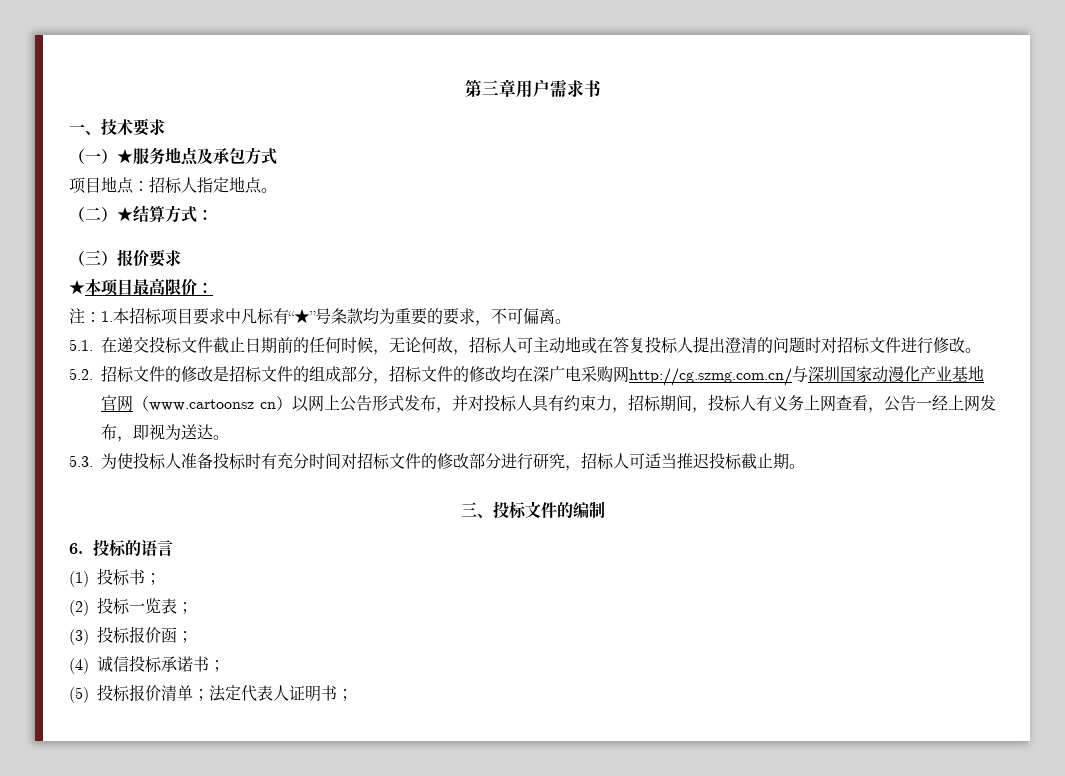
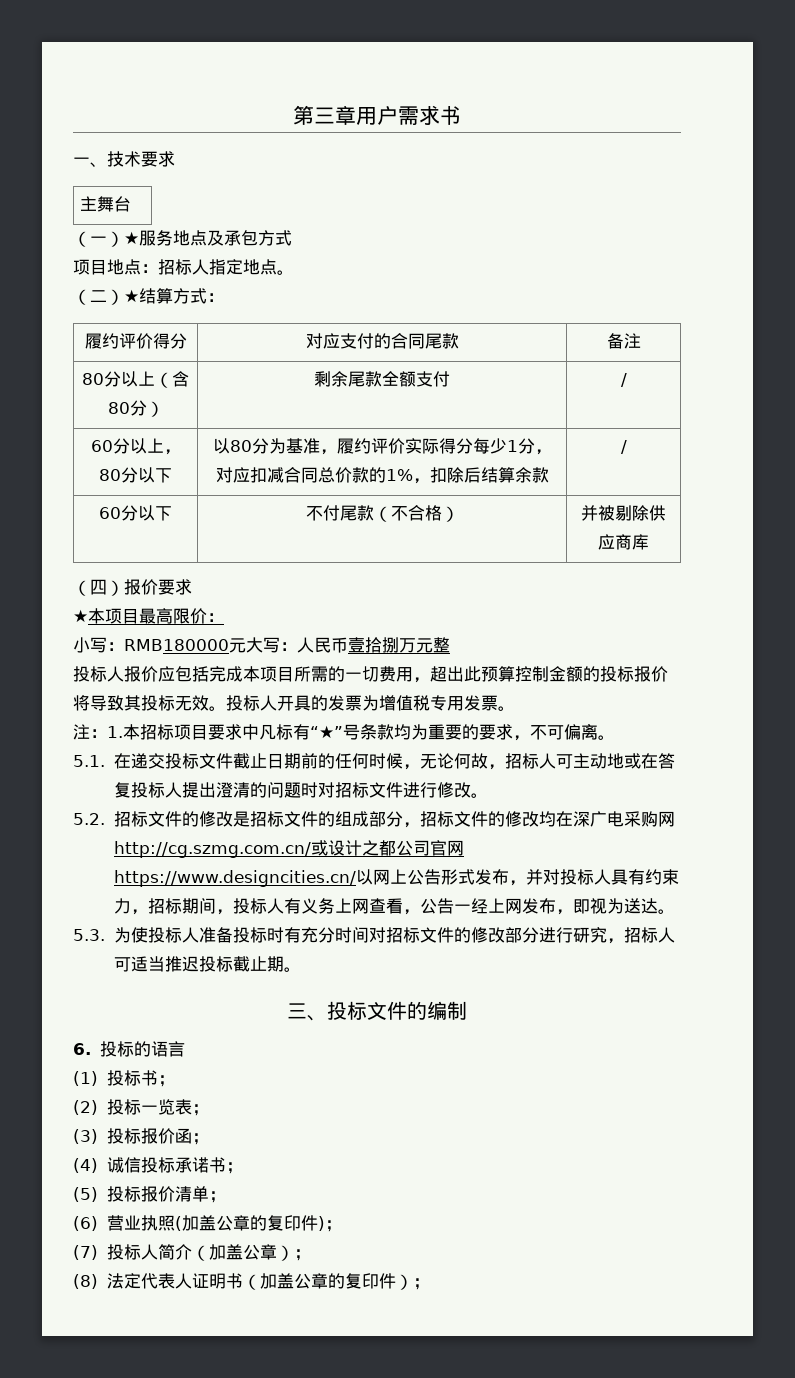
+ 主舞台
- （三）报价要求
+ 履约评价得分 | 对应支付的合同尾款 | 备注
+ 80分以上（含80分） | 剩余尾款全额支付 | /
+ 60分以上，80分以下 | 以80分为基准，履约评价实际得分每少1分，对应扣减合同总价款的1%，扣除后结算余款 | /
+ 60分以下 | 不付尾款（不合格） | 并被剔除供应商库
+ （四）报价要求
+ 小写：RMB180000元大写：人民币壹拾捌万元整
+ 投标人报价应包括完成本项目所需的一切费用，超出此预算控制金额的投标报价将导致其投标无效。投标人开具的发票为增值税专用发票。
- 5.2.招标文件的修改是招标文件的组成部分，招标文件的修改均在深广电采购网http://cg.szmg.com.cn/与深圳国家动漫化产业基地官网（www.cartoonsz cn）以网上公告形式发布，并对投标人具有约束力，招标期间，投标人有义务上网查看，公告一经上网发布，即视为送达。
+ 5.2.招标文件的修改是招标文件的组成部分，招标文件的修改均在深广电采购网http://cg.szmg.com.cn/或设计之都公司官网https://www.designcities.cn/以网上公告形式发布，并对投标人具有约束力，招标期间，投标人有义务上网查看，公告一经上网发布，即视为送达。
- (5)投标报价清单；法定代表人证明书；
+ (5)投标报价清单；
+ (6)营业执照(加盖公章的复印件)；
+ (7)投标人简介（加盖公章）；
+ (8)法定代表人证明书（加盖公章的复印件）；

